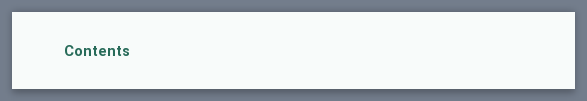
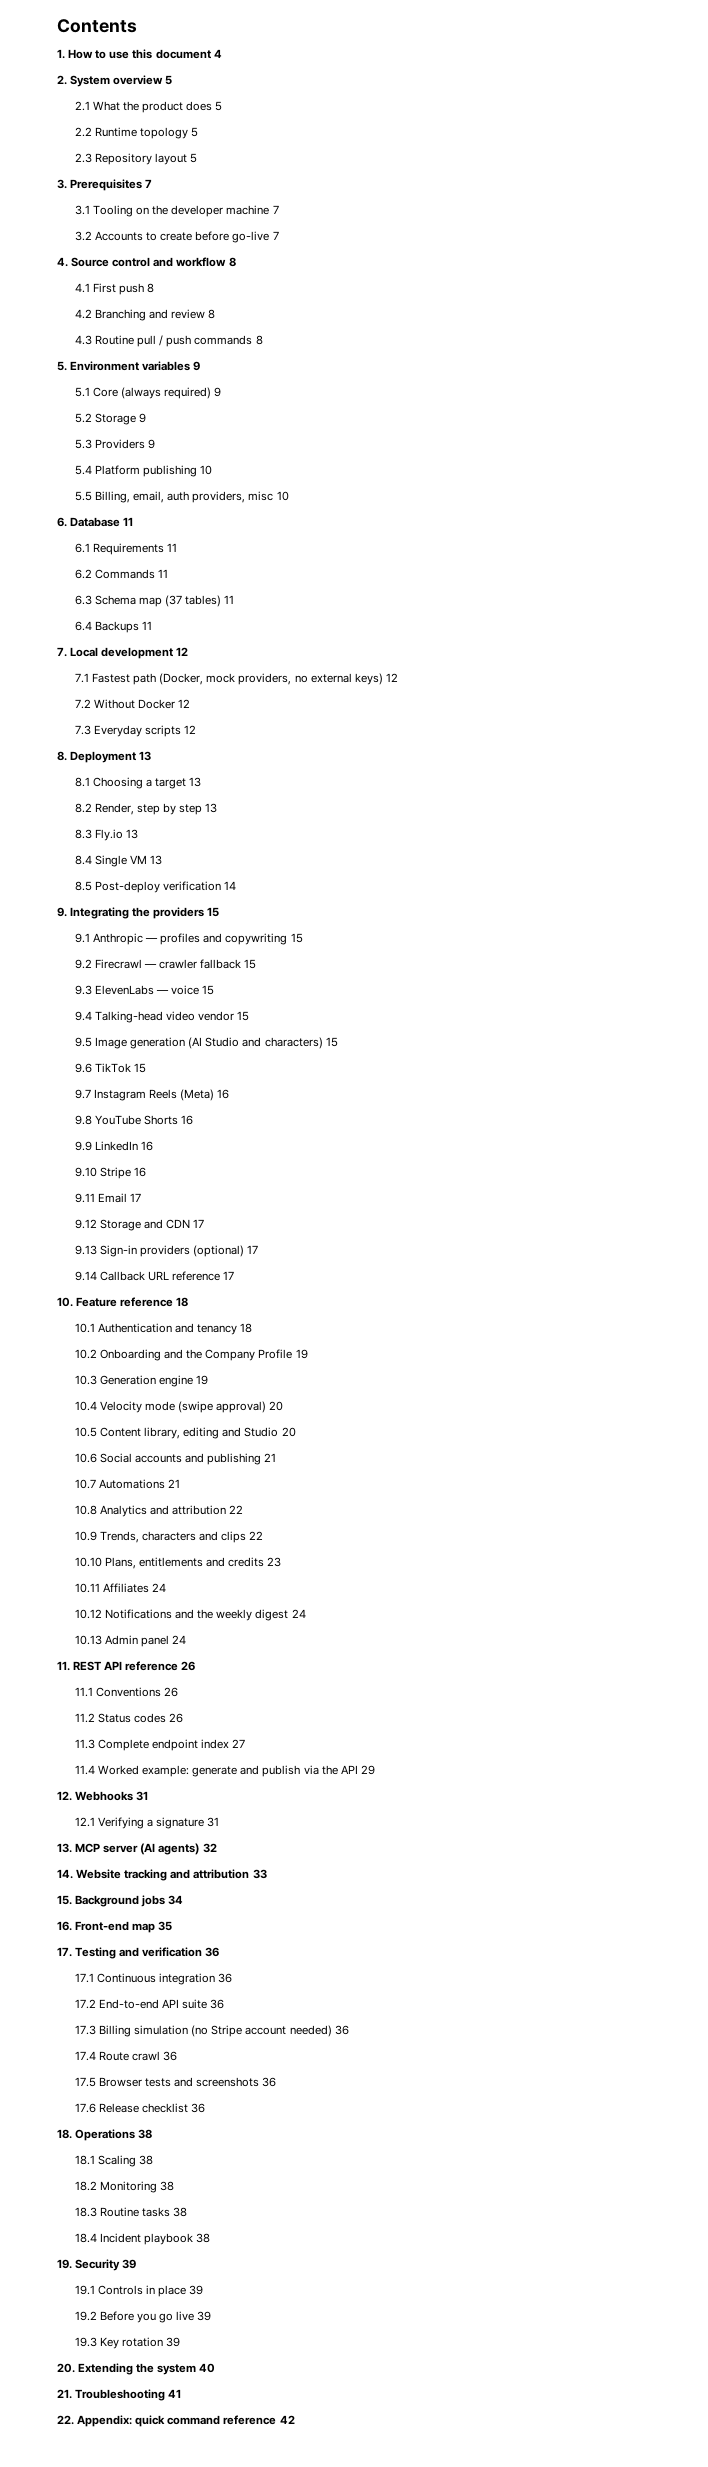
+ 1. How to use this document 4
+ 2. System overview 5
+ 2.1 What the product does 5
+ 2.2 Runtime topology 5
+ 2.3 Repository layout 5
+ 3. Prerequisites 7
+ 3.1 Tooling on the developer machine 7
+ 3.2 Accounts to create before go-live 7
+ 4. Source control and workflow 8
+ 4.1 First push 8
+ 4.2 Branching and review 8
+ 4.3 Routine pull / push commands 8
+ 5. Environment variables 9
+ 5.1 Core (always required) 9
+ 5.2 Storage 9
+ 5.3 Providers 9
+ 5.4 Platform publishing 10
+ 5.5 Billing, email, auth providers, misc 10
+ 6. Database 11
+ 6.1 Requirements 11
+ 6.2 Commands 11
+ 6.3 Schema map (37 tables) 11
+ 6.4 Backups 11
+ 7. Local development 12
+ 7.1 Fastest path (Docker, mock providers, no external keys) 12
+ 7.2 Without Docker 12
+ 7.3 Everyday scripts 12
+ 8. Deployment 13
+ 8.1 Choosing a target 13
+ 8.2 Render, step by step 13
+ 8.3 Fly.io 13
+ 8.4 Single VM 13
+ 8.5 Post-deploy verification 14
+ 9. Integrating the providers 15
+ 9.1 Anthropic — profiles and copywriting 15
+ 9.2 Firecrawl — crawler fallback 15
+ 9.3 ElevenLabs — voice 15
+ 9.4 Talking-head video vendor 15
+ 9.5 Image generation (AI Studio and characters) 15
+ 9.6 TikTok 15
+ 9.7 Instagram Reels (Meta) 16
+ 9.8 YouTube Shorts 16
+ 9.9 LinkedIn 16
+ 9.10 Stripe 16
+ 9.11 Email 17
+ 9.12 Storage and CDN 17
+ 9.13 Sign-in providers (optional) 17
+ 9.14 Callback URL reference 17
+ 10. Feature reference 18
+ 10.1 Authentication and tenancy 18
+ 10.2 Onboarding and the Company Profile 19
+ 10.3 Generation engine 19
+ 10.4 Velocity mode (swipe approval) 20
+ 10.5 Content library, editing and Studio 20
+ 10.6 Social accounts and publishing 21
+ 10.7 Automations 21
+ 10.8 Analytics and attribution 22
+ 10.9 Trends, characters and clips 22
+ 10.10 Plans, entitlements and credits 23
+ 10.11 Affiliates 24
+ 10.12 Notifications and the weekly digest 24
+ 10.13 Admin panel 24
+ 11. REST API reference 26
+ 11.1 Conventions 26
+ 11.2 Status codes 26
+ 11.3 Complete endpoint index 27
+ 11.4 Worked example: generate and publish via the API 29
+ 12. Webhooks 31
+ 12.1 Verifying a signature 31
+ 13. MCP server (AI agents) 32
+ 14. Website tracking and attribution 33
+ 15. Background jobs 34
+ 16. Front-end map 35
+ 17. Testing and verification 36
+ 17.1 Continuous integration 36
+ 17.2 End-to-end API suite 36
+ 17.3 Billing simulation (no Stripe account needed) 36
+ 17.4 Route crawl 36
+ 17.5 Browser tests and screenshots 36
+ 17.6 Release checklist 36
+ 18. Operations 38
+ 18.1 Scaling 38
+ 18.2 Monitoring 38
+ 18.3 Routine tasks 38
+ 18.4 Incident playbook 38
+ 19. Security 39
+ 19.1 Controls in place 39
+ 19.2 Before you go live 39
+ 19.3 Key rotation 39
+ 20. Extending the system 40
+ 21. Troubleshooting 41
+ 22. Appendix: quick command reference 42

